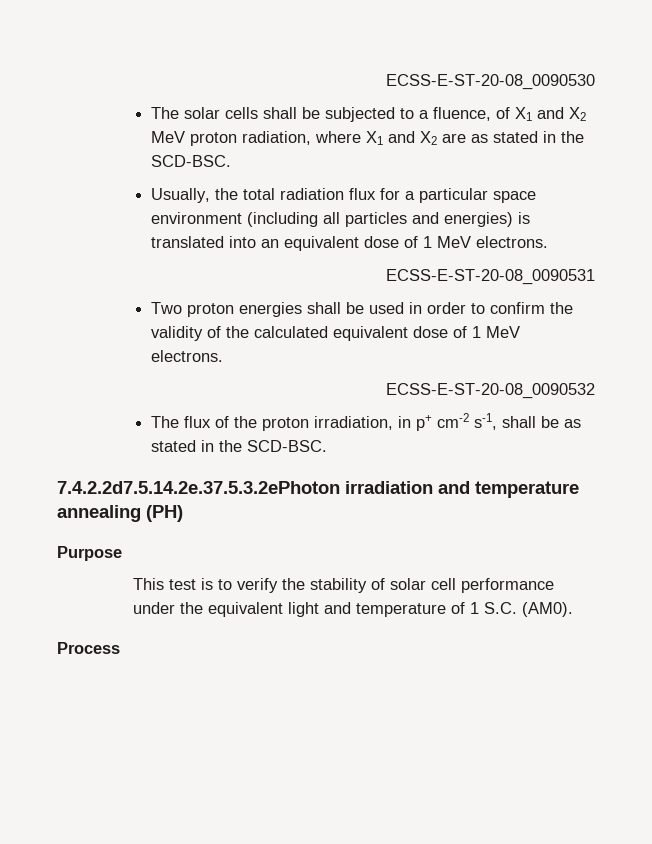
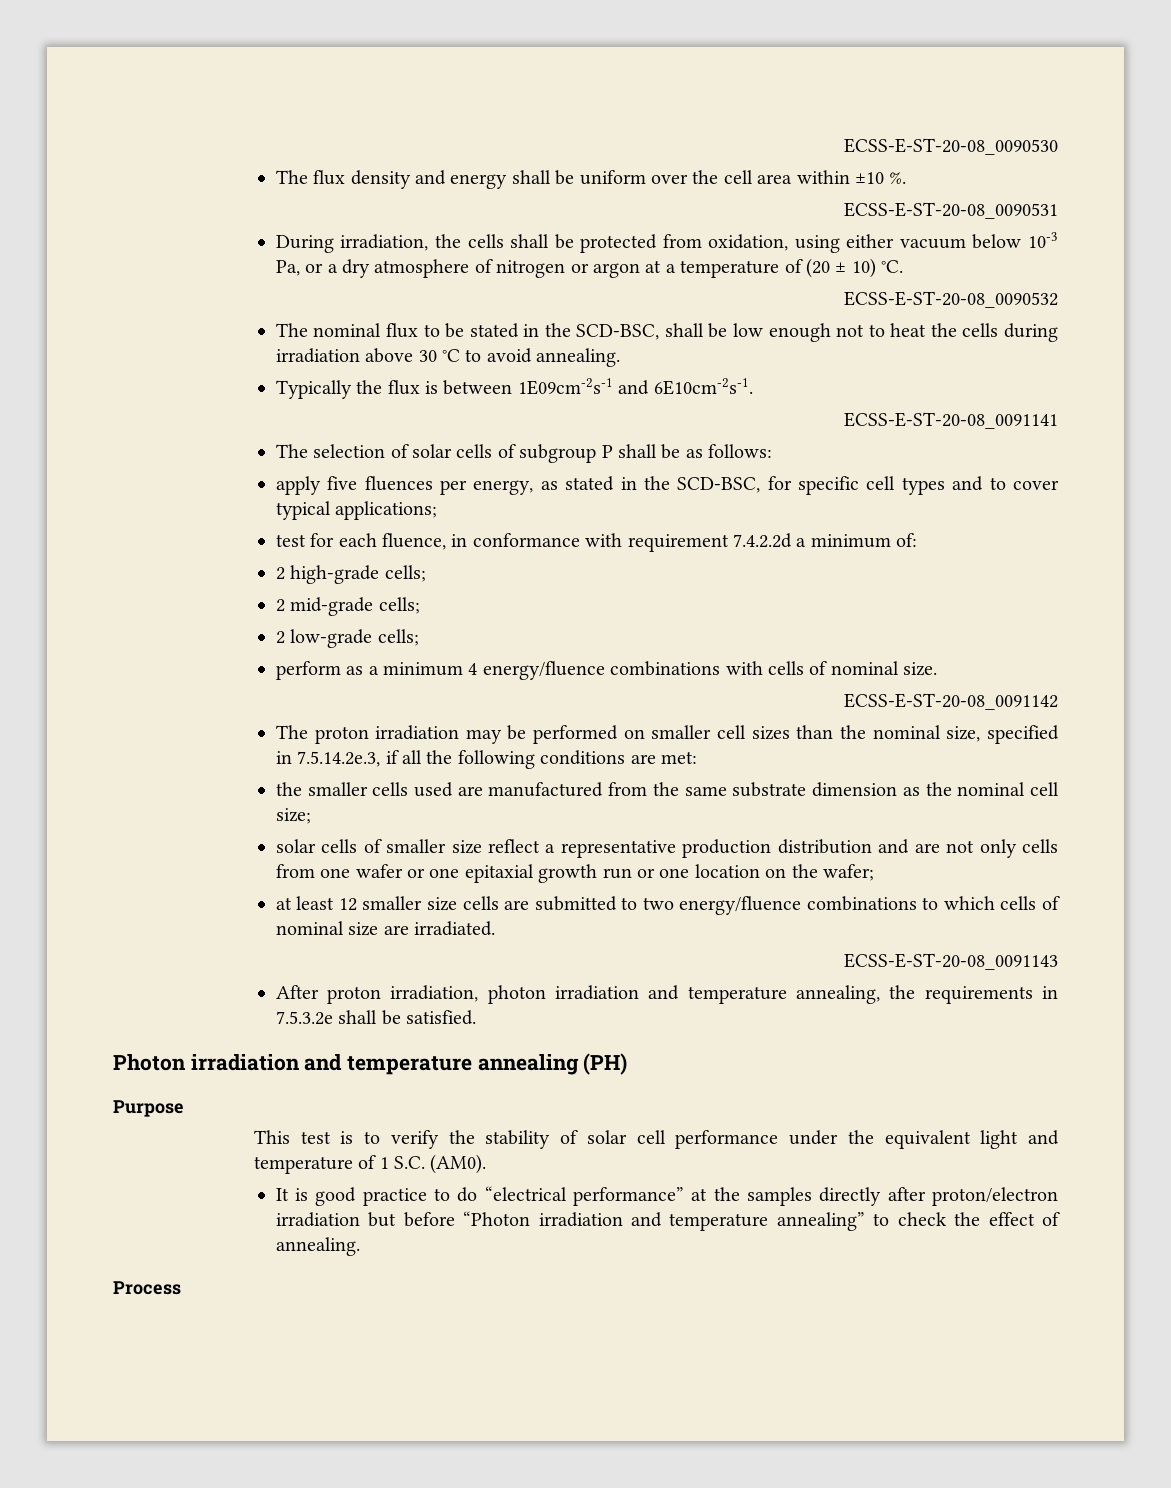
- The solar cells shall be subjected to a fluence, of X1 and X2 MeV proton radiation, where X1 and X2 are as stated in the SCD-BSC.
- Usually, the total radiation flux for a particular space environment (including all particles and energies) is translated into an equivalent dose of 1 MeV electrons.
+ The flux density and energy shall be uniform over the cell area within ±10 %.
  ECSS-E-ST-20-08_0090531
- Two proton energies shall be used in order to confirm the validity of the calculated equivalent dose of 1 MeV electrons.
+ During irradiation, the cells shall be protected from oxidation, using either vacuum below 10-3 Pa, or a dry atmosphere of nitrogen or argon at a temperature of (20 ± 10) °C.
  ECSS-E-ST-20-08_0090532
- The flux of the proton irradiation, in p+ cm-2 s-1, shall be as stated in the SCD-BSC.
- 7.4.2.2d7.5.14.2e.37.5.3.2ePhoton irradiation and temperature annealing (PH)
+ The nominal flux to be stated in the SCD-BSC, shall be low enough not to heat the cells during irradiation above 30 °C to avoid annealing.
+ Typically the flux is between 1E09cm-2s-1 and 6E10cm-2s-1.
+ ECSS-E-ST-20-08_0091141
+ The selection of solar cells of subgroup P shall be as follows:
+ apply five fluences per energy, as stated in the SCD-BSC, for specific cell types and to cover typical applications;
+ test for each fluence, in conformance with requirement 7.4.2.2d a minimum of:
+ 2 high-grade cells;
+ 2 mid-grade cells;
+ 2 low-grade cells;
+ perform as a minimum 4 energy/fluence combinations with cells of nominal size.
+ ECSS-E-ST-20-08_0091142
+ The proton irradiation may be performed on smaller cell sizes than the nominal size, specified in 7.5.14.2e.3, if all the following conditions are met:
+ the smaller cells used are manufactured from the same substrate dimension as the nominal cell size;
+ solar cells of smaller size reflect a representative production distribution and are not only cells from one wafer or one epitaxial growth run or one location on the wafer;
+ at least 12 smaller size cells are submitted to two energy/fluence combinations to which cells of nominal size are irradiated.
+ ECSS-E-ST-20-08_0091143
+ After proton irradiation, photon irradiation and temperature annealing, the requirements in 7.5.3.2e shall be satisfied.
+ Photon irradiation and temperature annealing (PH)
+ It is good practice to do “electrical performance” at the samples directly after proton/electron irradiation but before “Photon irradiation and temperature annealing” to check the effect of annealing.

